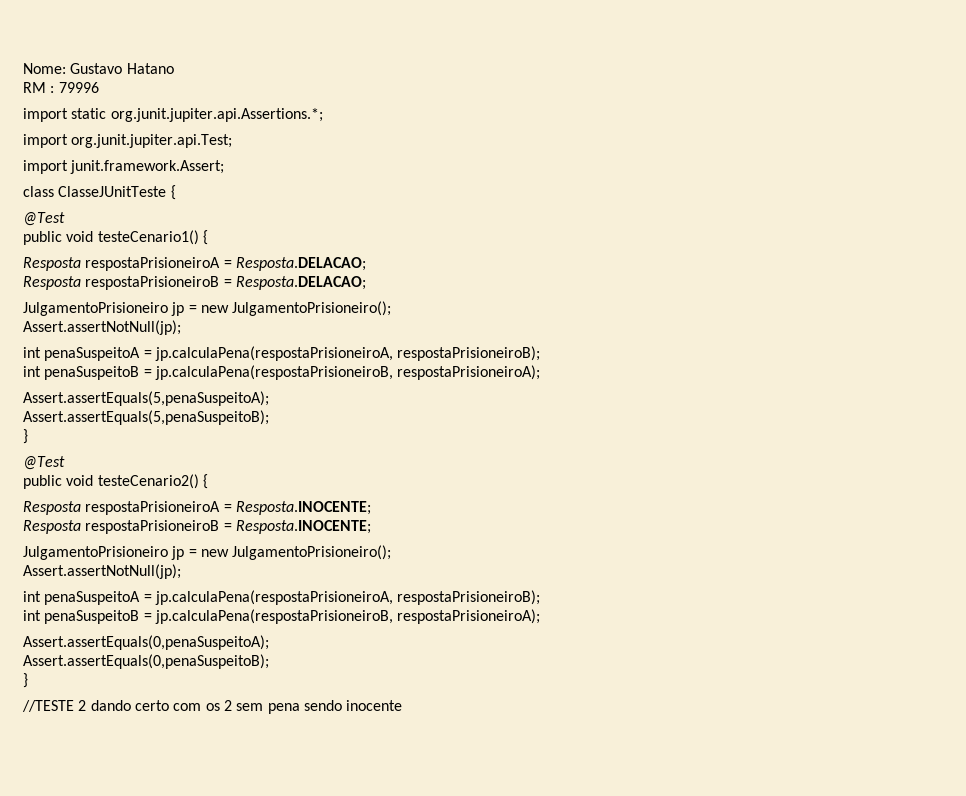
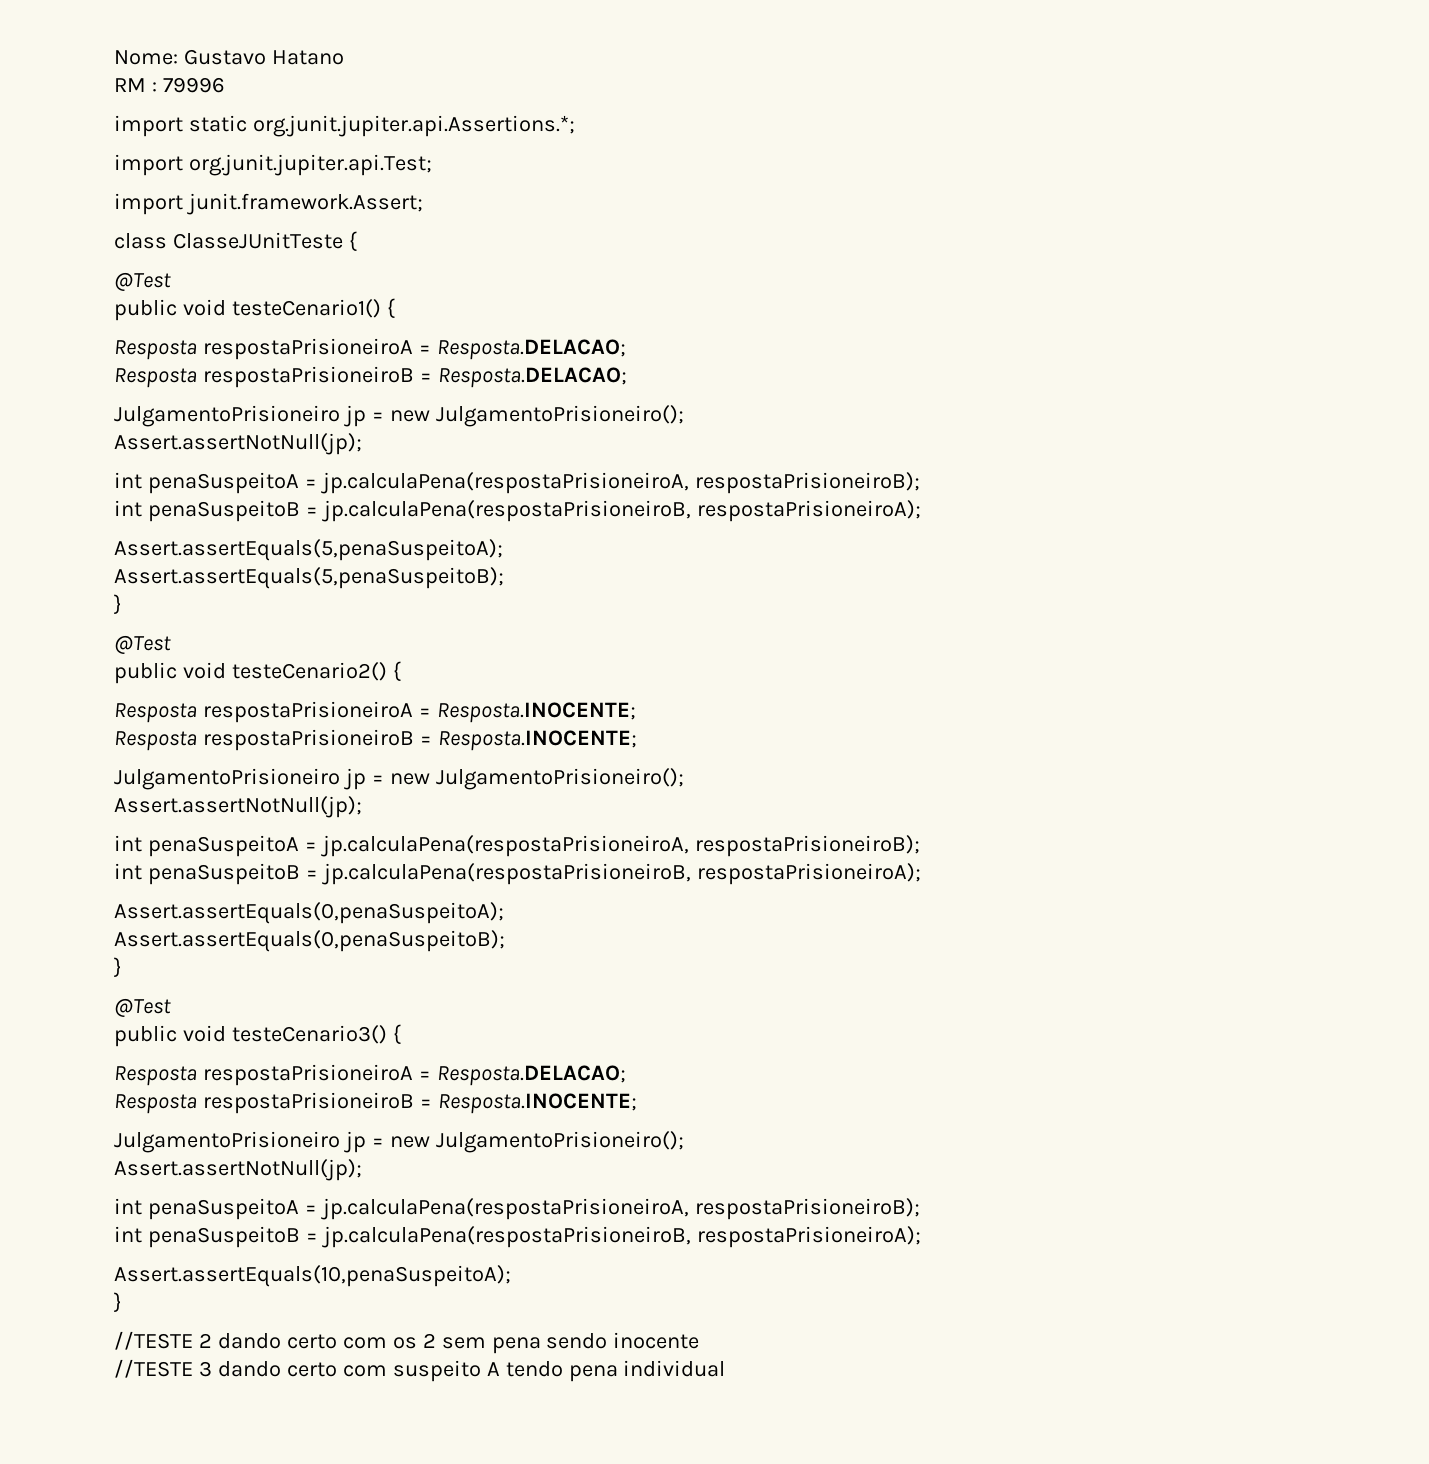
  Assert.assertEquals(0,penaSuspeitoB);
+ }
+ @Test
+ public void testeCenario3() {
+ Resposta respostaPrisioneiroA = Resposta.DELACAO;
+ Resposta respostaPrisioneiroB = Resposta.INOCENTE;
+ JulgamentoPrisioneiro jp = new JulgamentoPrisioneiro();
+ Assert.assertNotNull(jp);
+ int penaSuspeitoA = jp.calculaPena(respostaPrisioneiroA, respostaPrisioneiroB);
+ int penaSuspeitoB = jp.calculaPena(respostaPrisioneiroB, respostaPrisioneiroA);
+ Assert.assertEquals(10,penaSuspeitoA);
+ //TESTE 3 dando certo com suspeito A tendo pena individual

